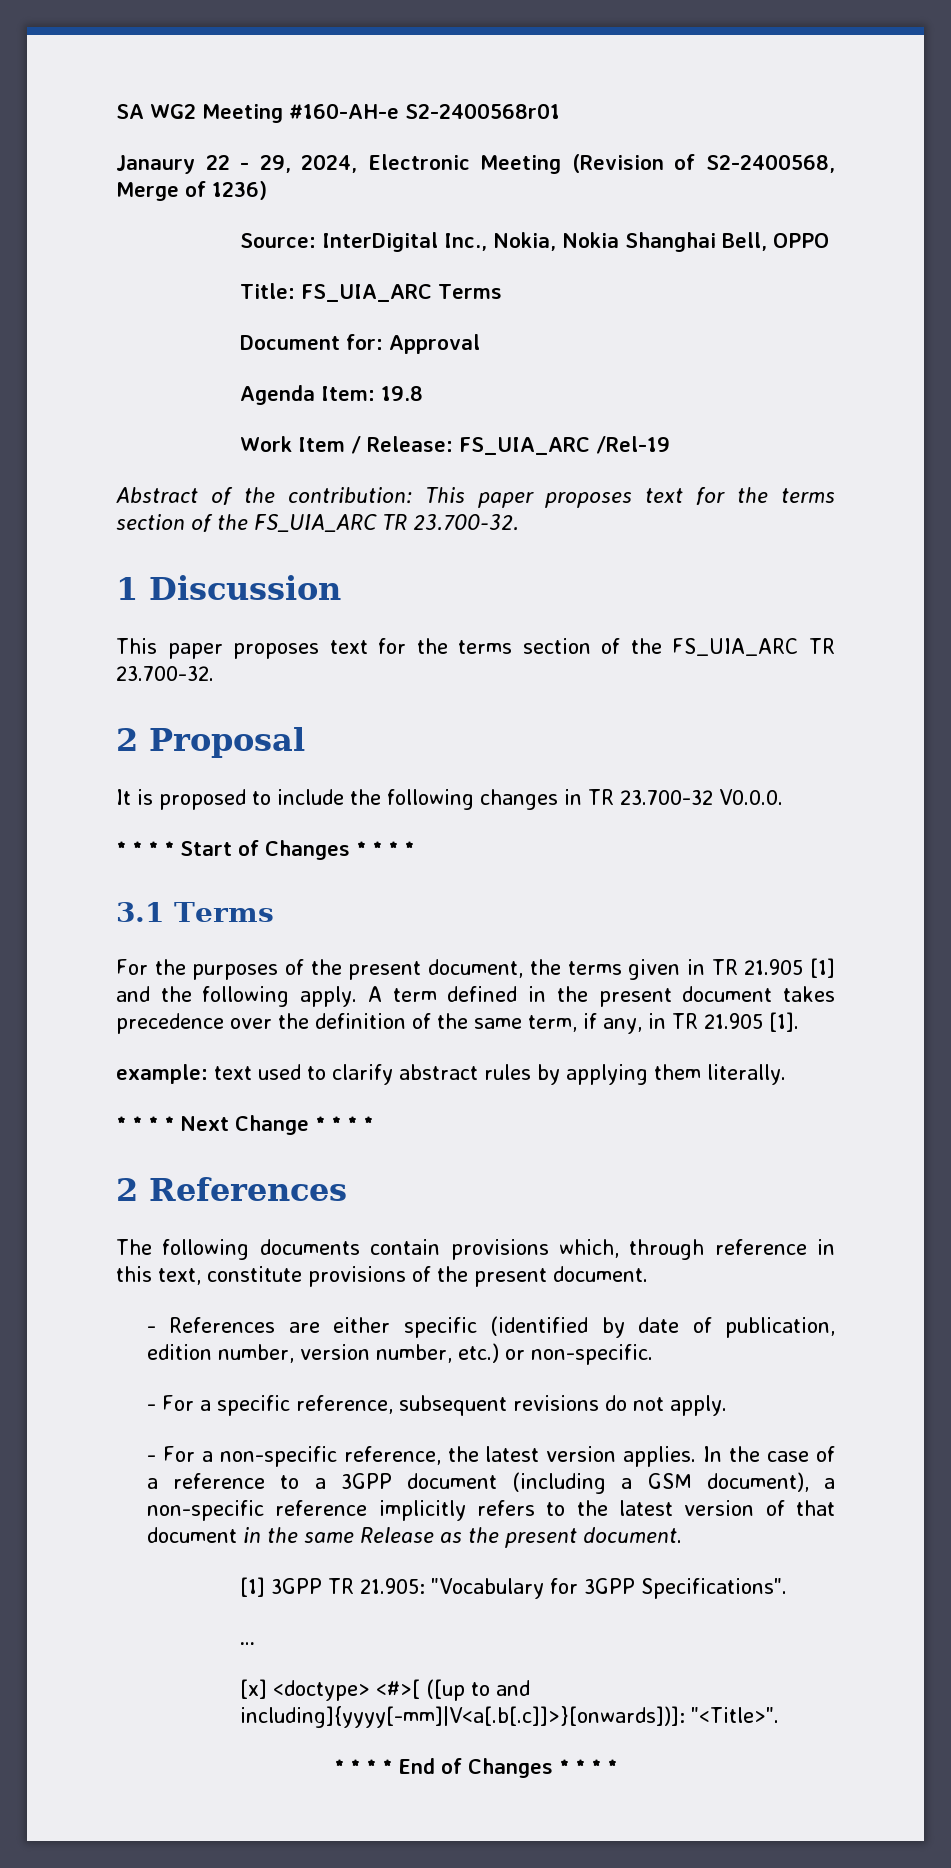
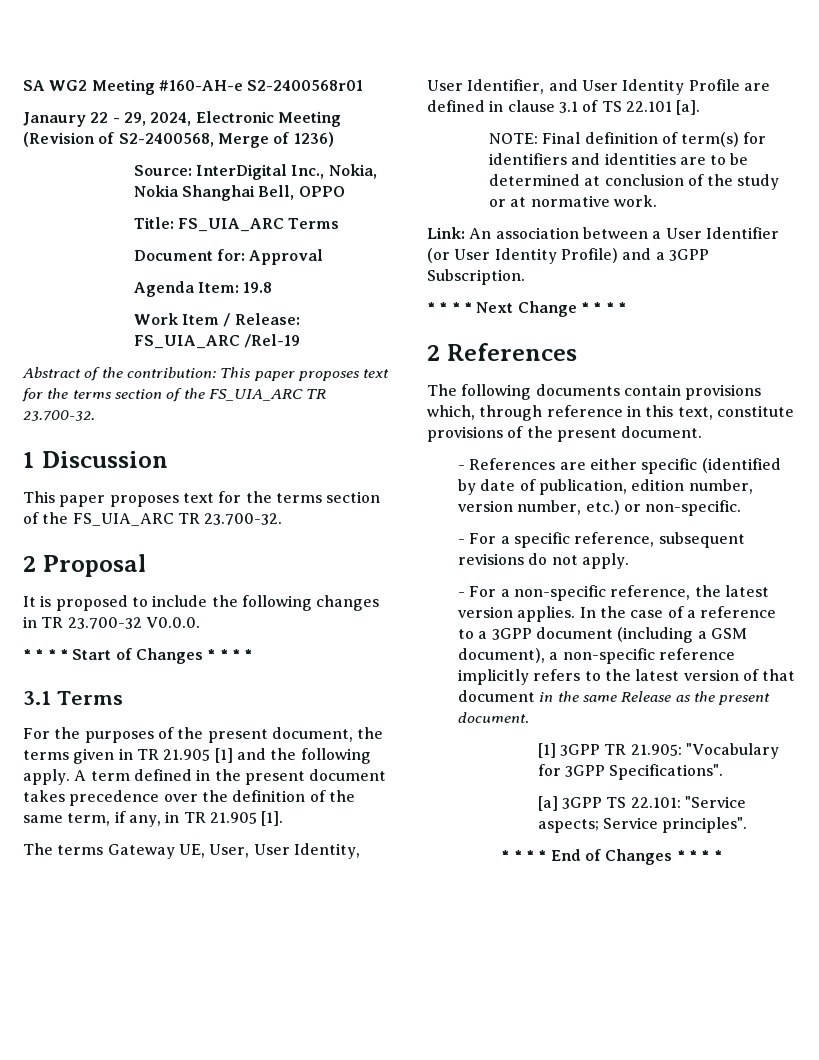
- example: text used to clarify abstract rules by applying them literally.
+ The terms Gateway UE, User, User Identity, User Identifier, and User Identity Profile are defined in clause 3.1 of TS 22.101 [a].
+ NOTE: Final definition of term(s) for identifiers and identities are to be determined at conclusion of the study or at normative work.
+ Link: An association between a User Identifier (or User Identity Profile) and a 3GPP Subscription.
- …
- [x] <doctype> <#>[ ([up to and including]{yyyy[-mm]|V<a[.b[.c]]>}[onwards])]: "<Title>".
+ [a] 3GPP TS 22.101: "Service aspects; Service principles".

